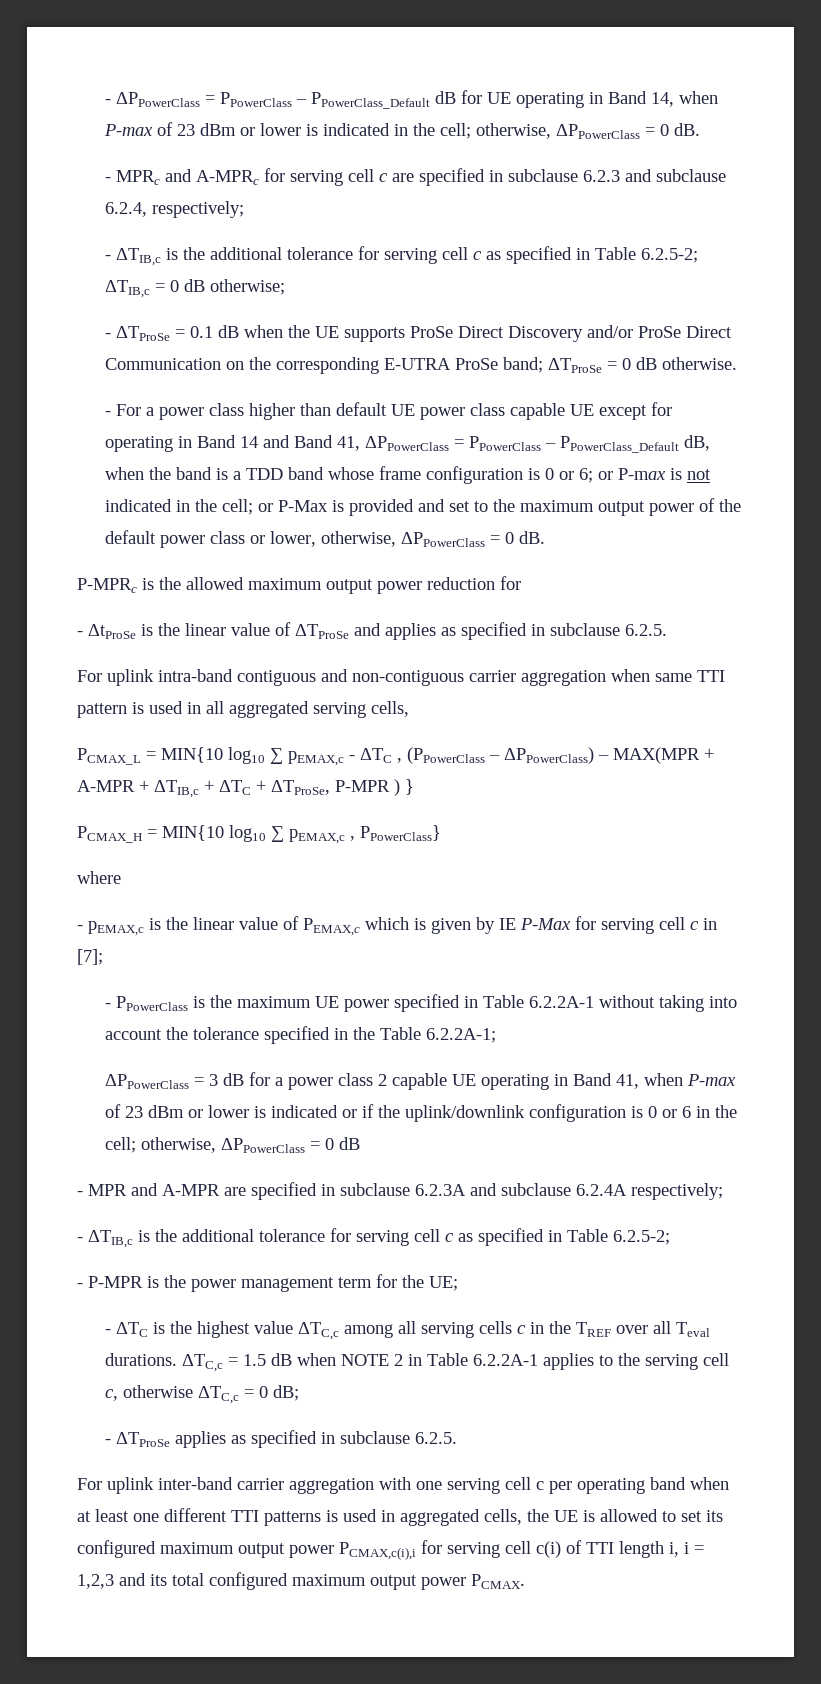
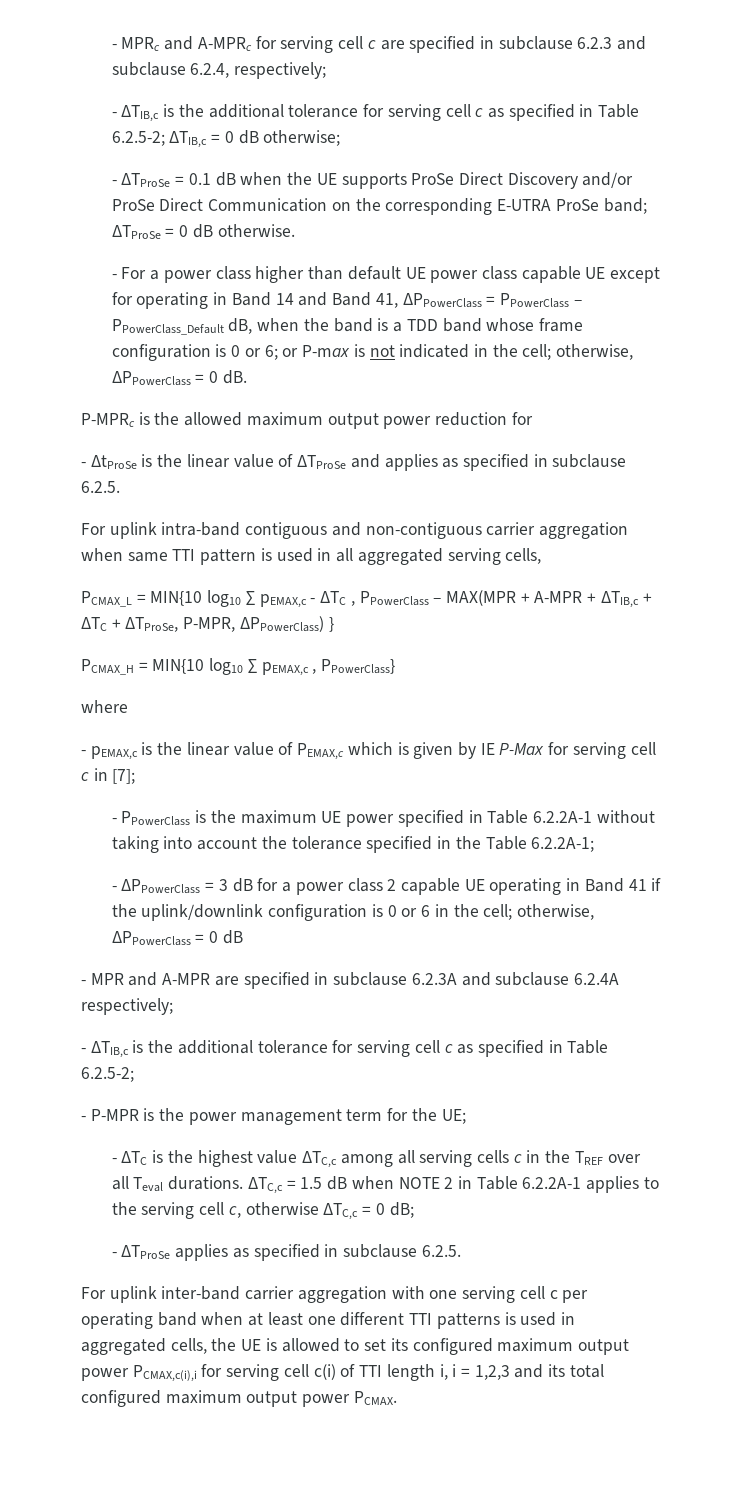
- - ΔPPowerClass = PPowerClass – PPowerClass_Default dB for UE operating in Band 14, when P-max of 23 dBm or lower is indicated in the cell; otherwise, ΔPPowerClass = 0 dB.
- - For a power class higher than default UE power class capable UE except for operating in Band 14 and Band 41, ΔPPowerClass = PPowerClass – PPowerClass_Default dB, when the band is a TDD band whose frame configuration is 0 or 6; or P-max is not indicated in the cell; or P-Max is provided and set to the maximum output power of the default power class or lower, otherwise, ΔPPowerClass = 0 dB.
+ - For a power class higher than default UE power class capable UE except for operating in Band 14 and Band 41, ΔPPowerClass = PPowerClass – PPowerClass_Default dB, when the band is a TDD band whose frame configuration is 0 or 6; or P-max is not indicated in the cell; otherwise, ΔPPowerClass = 0 dB.
- PCMAX_L = MIN{10 log10 ∑ pEMAX,c - ΔTC , (PPowerClass – ΔPPowerClass) – MAX(MPR + A-MPR + ΔTIB,c + ΔTC + ΔTProSe, P-MPR ) }
+ PCMAX_L = MIN{10 log10 ∑ pEMAX,c - ΔTC , PPowerClass – MAX(MPR + A-MPR + ΔTIB,c + ΔTC + ΔTProSe, P-MPR, ΔPPowerClass) }
- ΔPPowerClass = 3 dB for a power class 2 capable UE operating in Band 41, when P-max of 23 dBm or lower is indicated or if the uplink/downlink configuration is 0 or 6 in the cell; otherwise, ΔPPowerClass = 0 dB
+ - ΔPPowerClass = 3 dB for a power class 2 capable UE operating in Band 41 if the uplink/downlink configuration is 0 or 6 in the cell; otherwise, ΔPPowerClass = 0 dB

